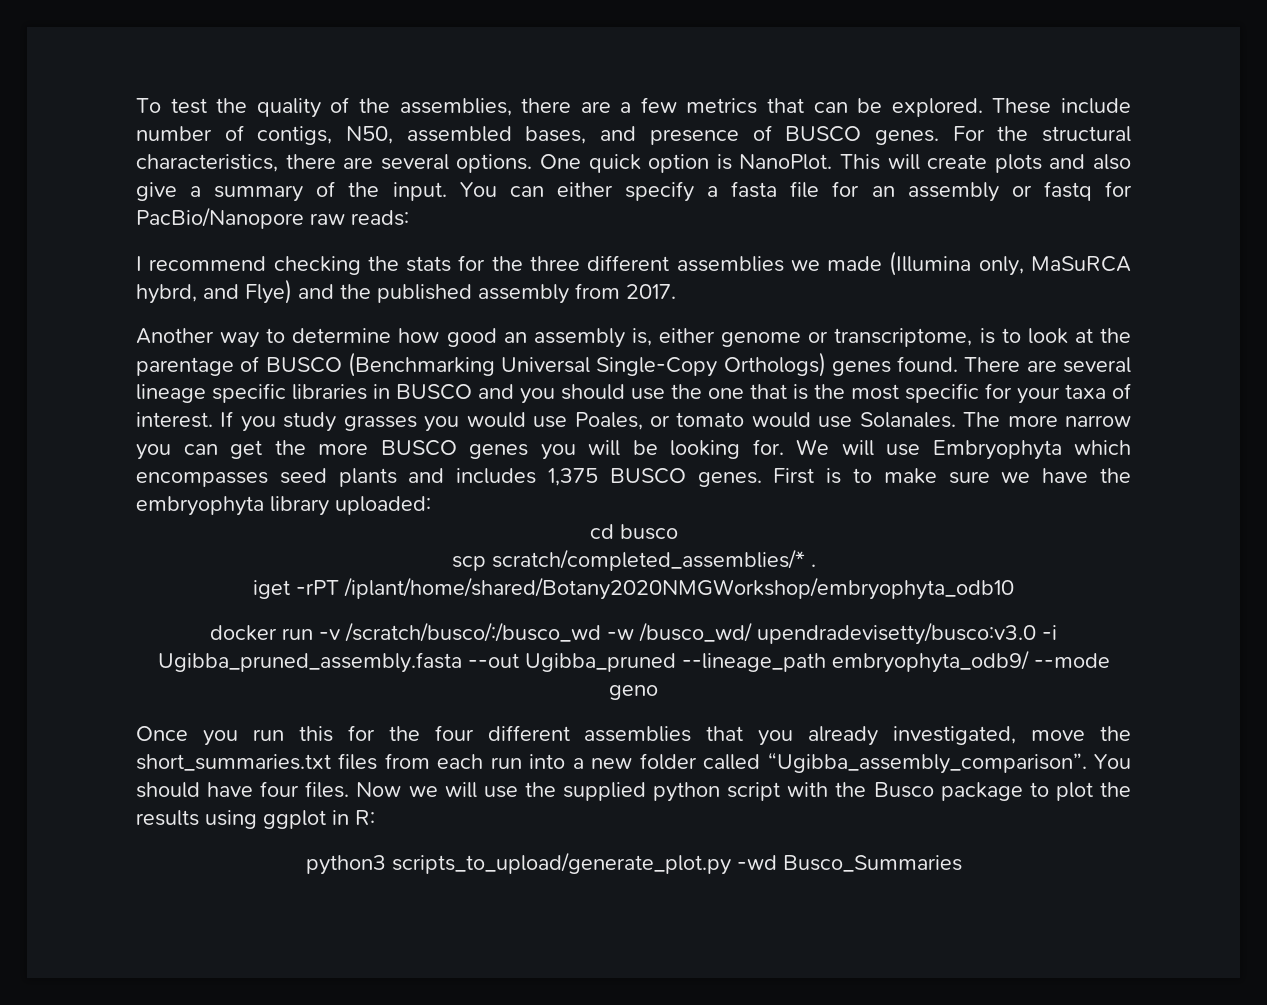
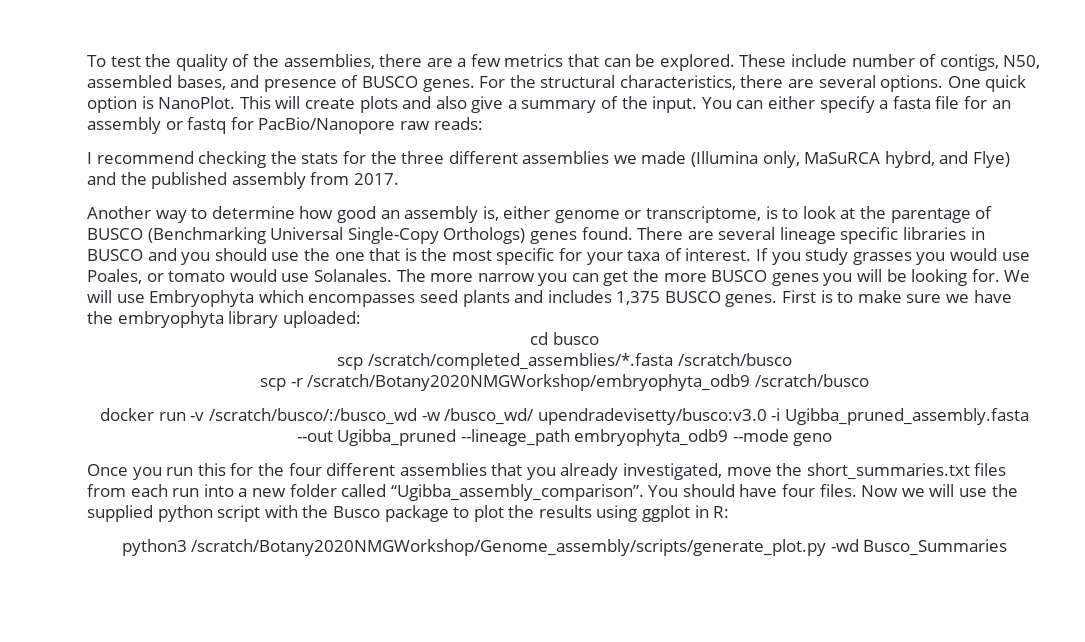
- scp scratch/completed_assemblies/* .
- iget -rPT /iplant/home/shared/Botany2020NMGWorkshop/embryophyta_odb10
+ scp /scratch/completed_assemblies/*.fasta /scratch/busco
+ scp -r /scratch/Botany2020NMGWorkshop/embryophyta_odb9 /scratch/busco
- docker run -v /scratch/busco/:/busco_wd -w /busco_wd/ upendradevisetty/busco:v3.0 -i Ugibba_pruned_assembly.fasta --out Ugibba_pruned --lineage_path embryophyta_odb9/ --mode geno
+ docker run -v /scratch/busco/:/busco_wd -w /busco_wd/ upendradevisetty/busco:v3.0 -i Ugibba_pruned_assembly.fasta --out Ugibba_pruned --lineage_path embryophyta_odb9 --mode geno
- python3 scripts_to_upload/generate_plot.py -wd Busco_Summaries
+ python3 /scratch/Botany2020NMGWorkshop/Genome_assembly/scripts/generate_plot.py -wd Busco_Summaries

